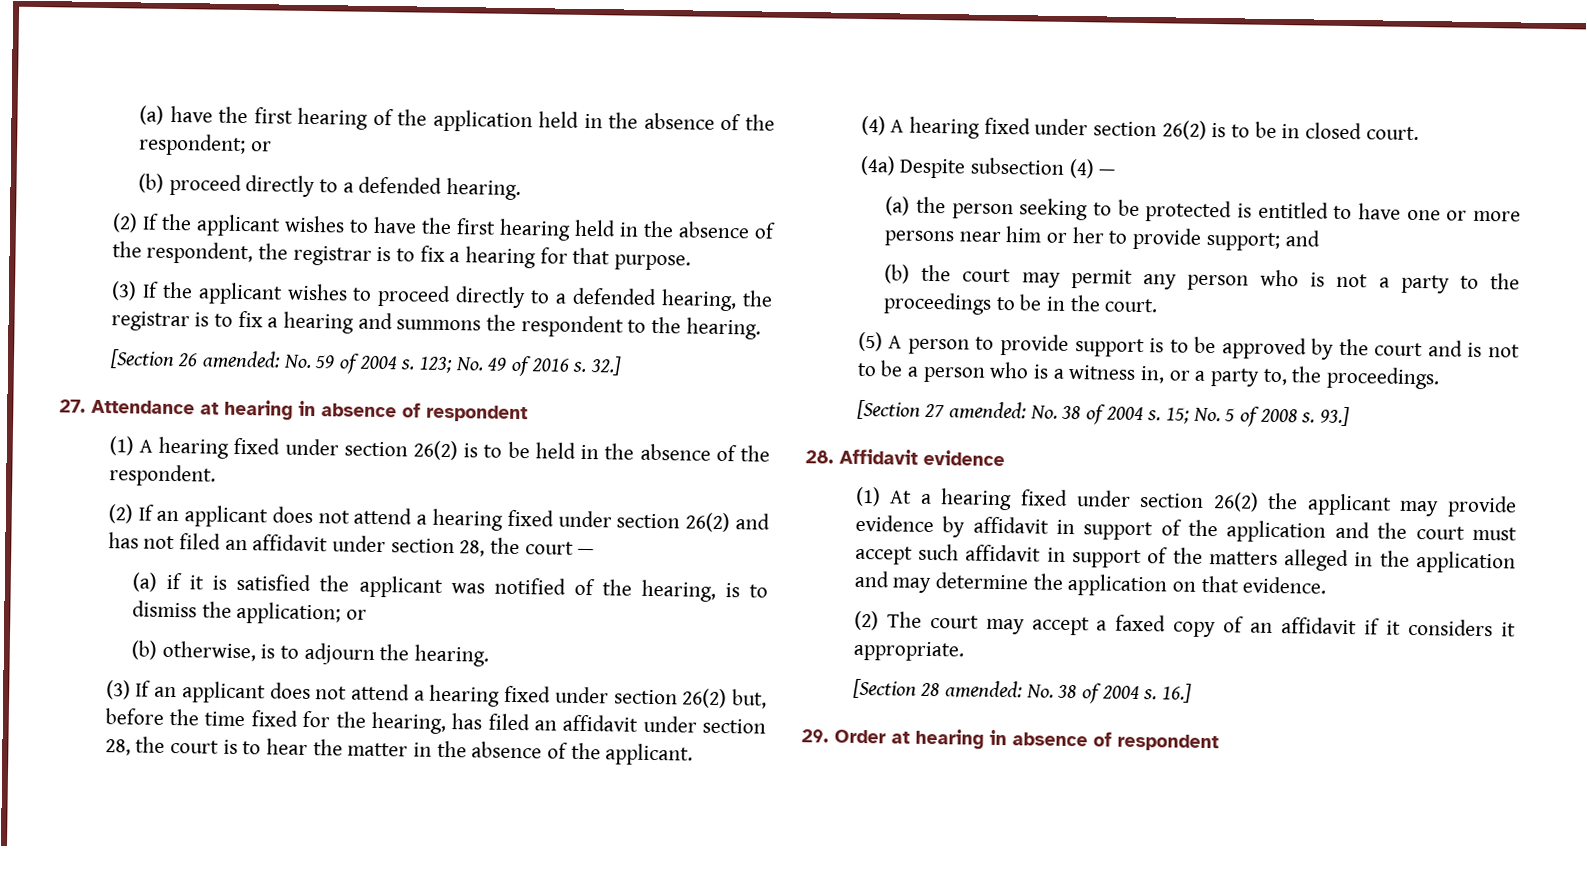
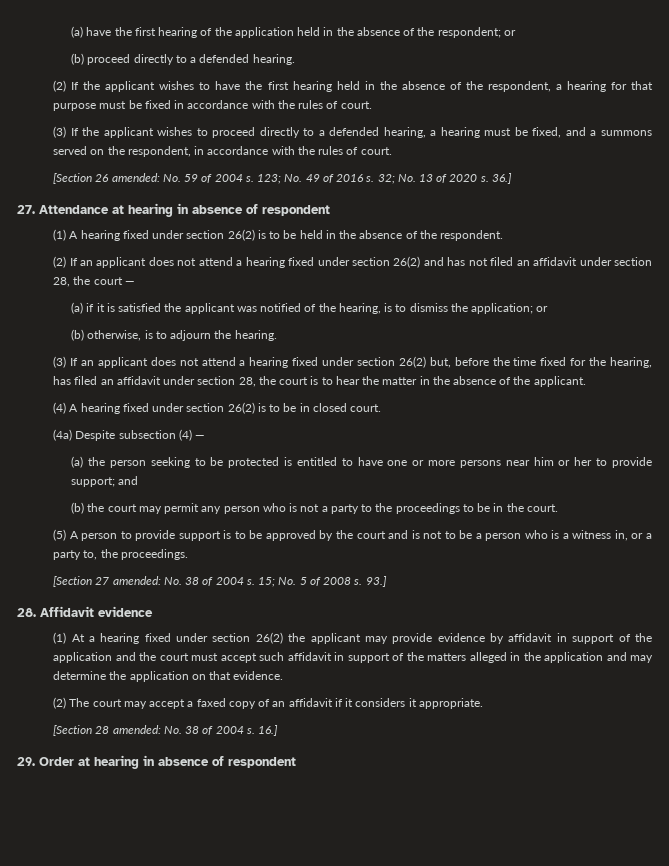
- (2) If the applicant wishes to have the first hearing held in the absence of the respondent, the registrar is to fix a hearing for that purpose.
+ (2) If the applicant wishes to have the first hearing held in the absence of the respondent, a hearing for that purpose must be fixed in accordance with the rules of court.
- (3) If the applicant wishes to proceed directly to a defended hearing, the registrar is to fix a hearing and summons the respondent to the hearing.
+ (3) If the applicant wishes to proceed directly to a defended hearing, a hearing must be fixed, and a summons served on the respondent, in accordance with the rules of court.
- 32.]
+ 32; No. 13 of 2020 s. 36.]

